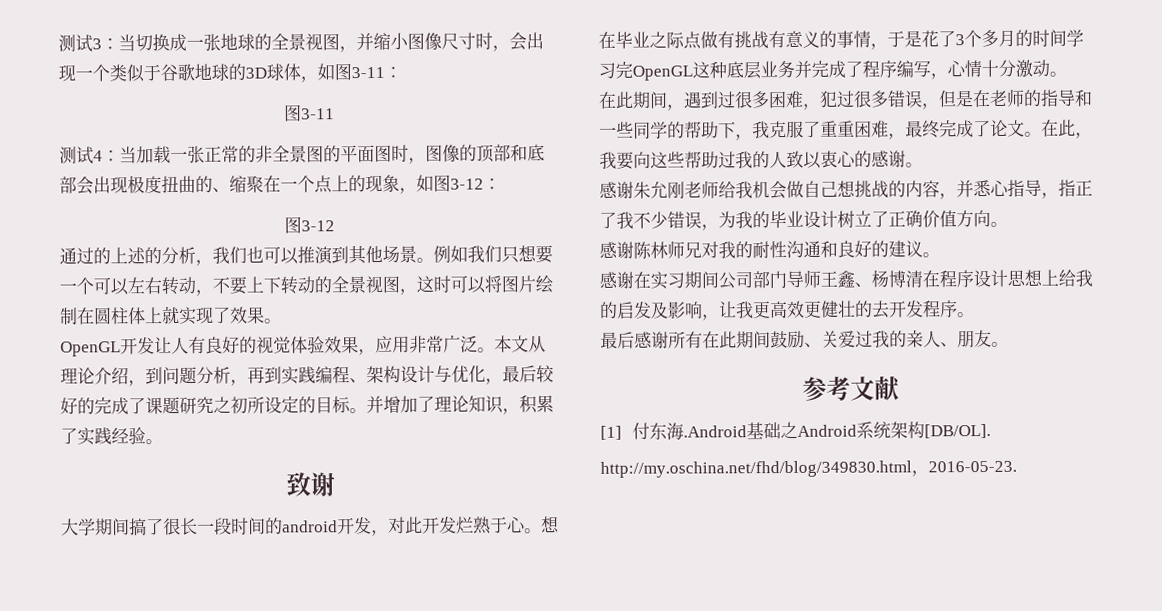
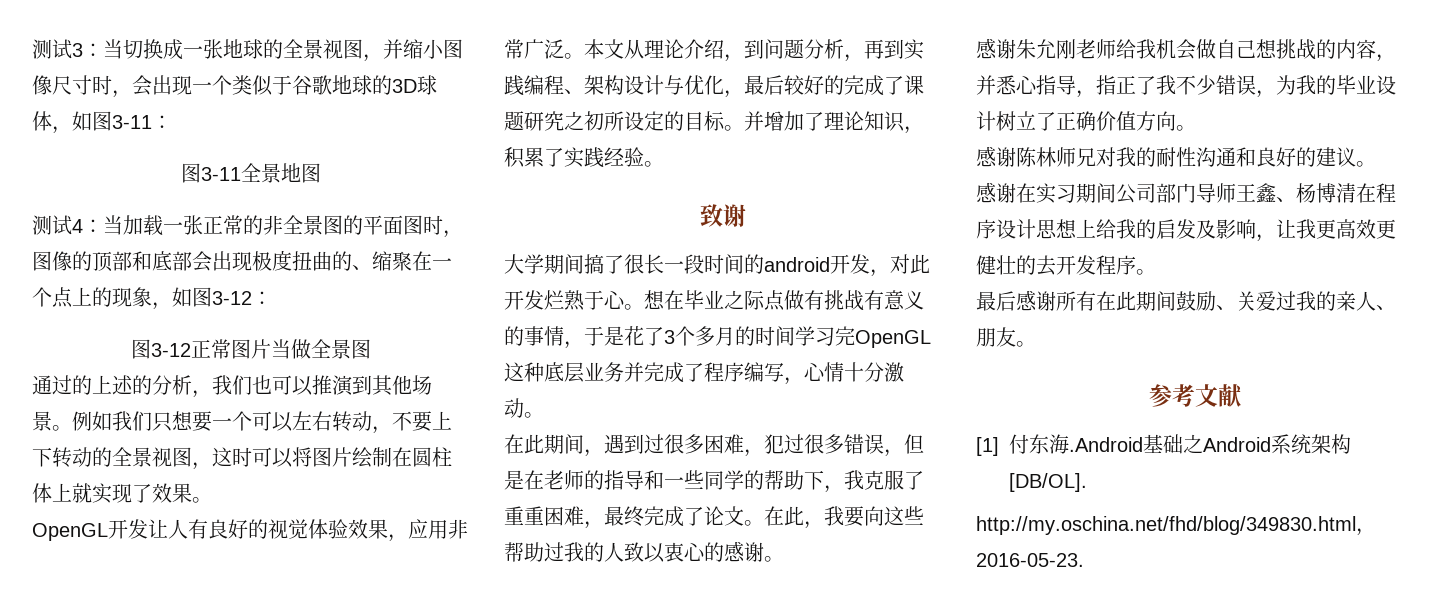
  测试3：当切换成一张地球的全景视图，并缩小图像尺寸时，会出现一个类似于谷歌地球的3D球体，如图3-11：
- 图3-11
+ 图3-11全景地图
  测试4：当加载一张正常的非全景图的平面图时，图像的顶部和底部会出现极度扭曲的、缩聚在一个点上的现象，如图3-12：
- 图3-12
+ 图3-12正常图片当做全景图

